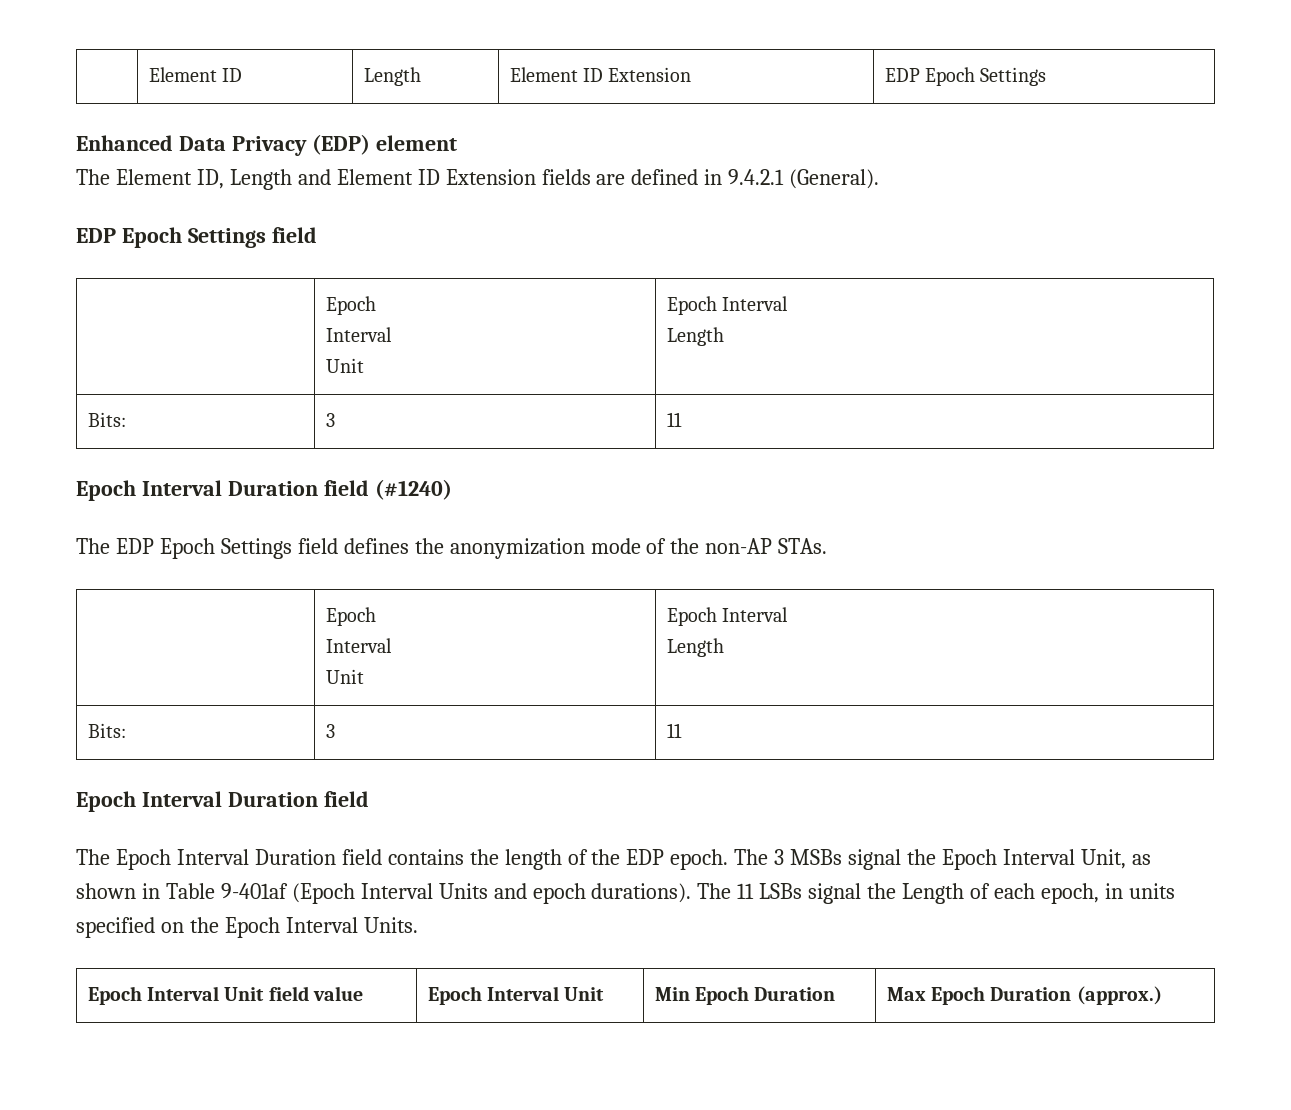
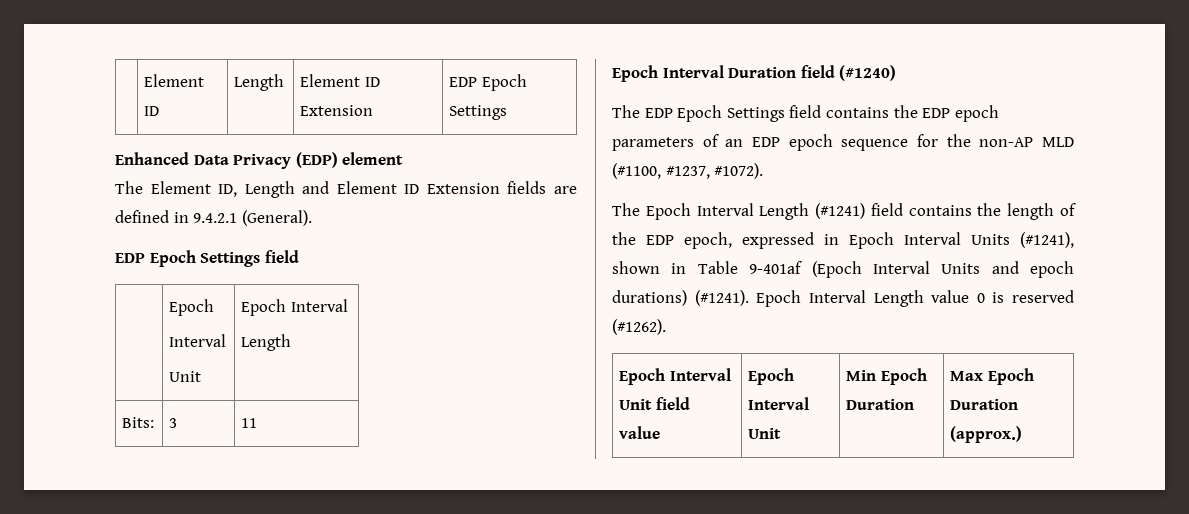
- The EDP Epoch Settings field defines the anonymization mode of the non-AP STAs.
- | Epoch
- Interval
- Unit | Epoch Interval
- Length
- Bits: | 3 | 11
- Epoch Interval Duration field
+ The EDP Epoch Settings field contains the EDP epoch parameters of an EDP epoch sequence for the non-AP MLD (#1100, #1237, #1072).
- The Epoch Interval Duration field contains the length of the EDP epoch. The 3 MSBs signal the Epoch Interval Unit, as shown in Table 9-401af (Epoch Interval Units and epoch durations). The 11 LSBs signal the Length of each epoch, in units specified on the Epoch Interval Units.
+ The Epoch Interval Length (#1241) field contains the length of the EDP epoch, expressed in Epoch Interval Units (#1241), shown in Table 9-401af (Epoch Interval Units and epoch durations) (#1241). Epoch Interval Length value 0 is reserved (#1262).

